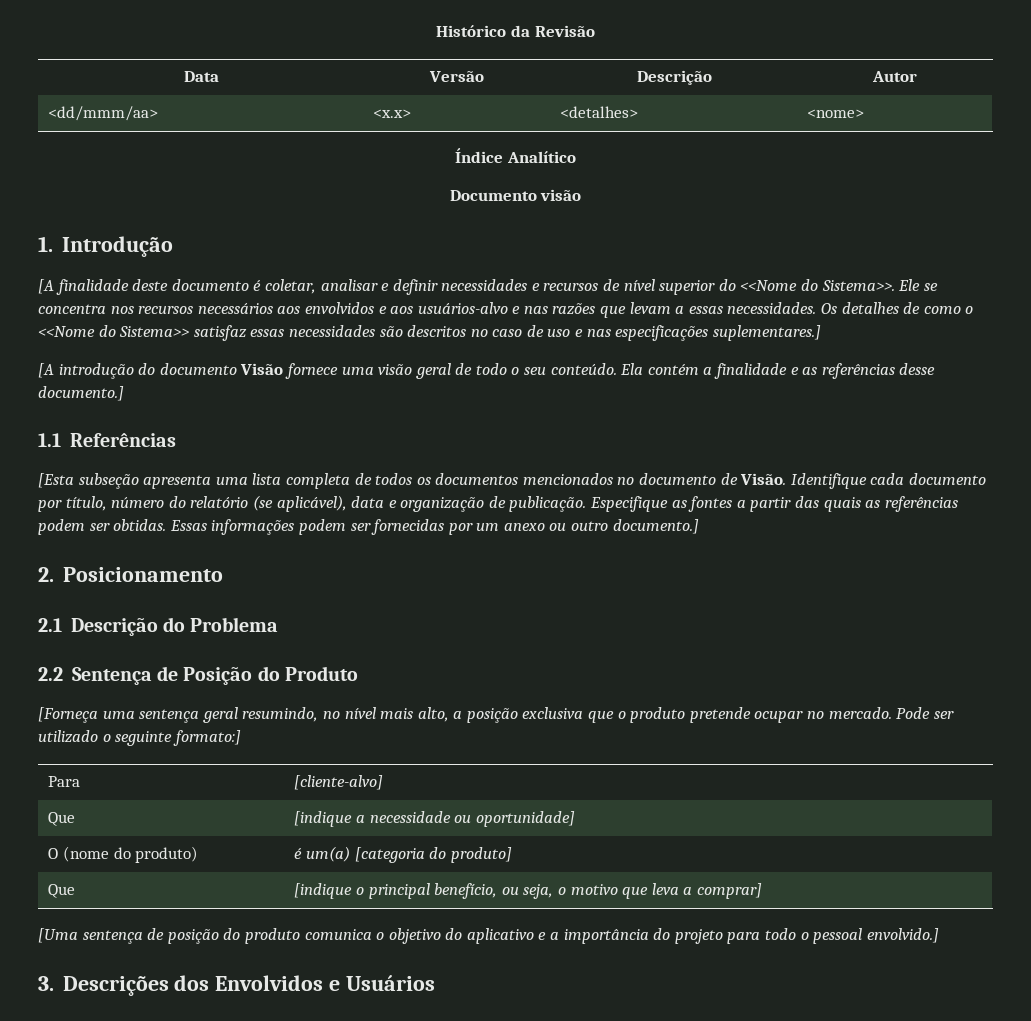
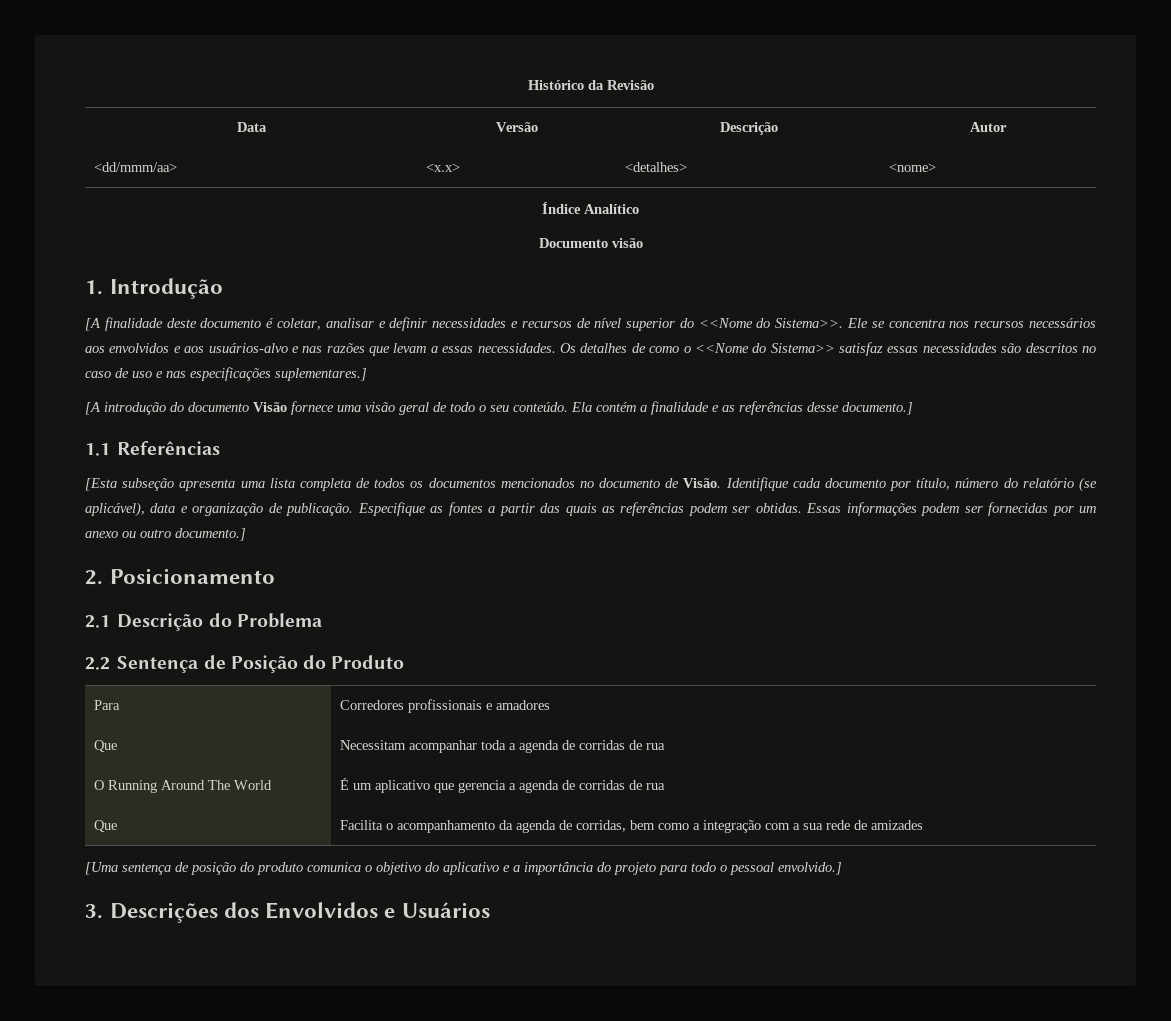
- [Forneça uma sentença geral resumindo, no nível mais alto, a posição exclusiva que o produto pretende ocupar no mercado. Pode ser utilizado o seguinte formato:]
- Para | [cliente-alvo]
- Que | [indique a necessidade ou oportunidade]
- O (nome do produto) | é um(a) [categoria do produto]
- Que | [indique o principal benefício, ou seja, o motivo que leva a comprar]
+ Para | Corredores profissionais e amadores
+ Que | Necessitam acompanhar toda a agenda de corridas de rua
+ O Running Around The World | É um aplicativo que gerencia a agenda de corridas de rua
+ Que | Facilita o acompanhamento da agenda de corridas, bem como a integração com a sua rede de amizades

